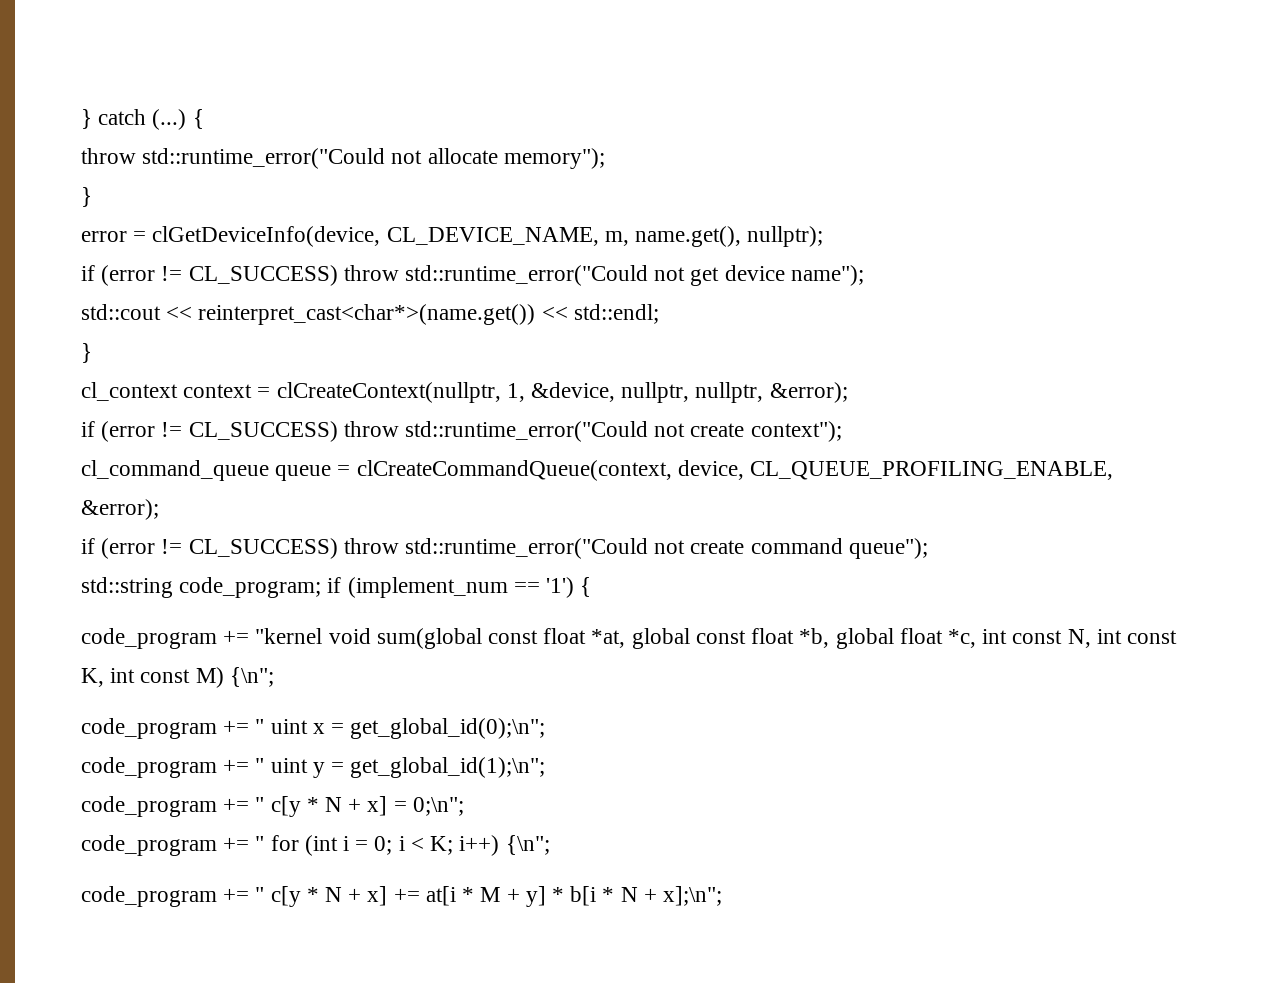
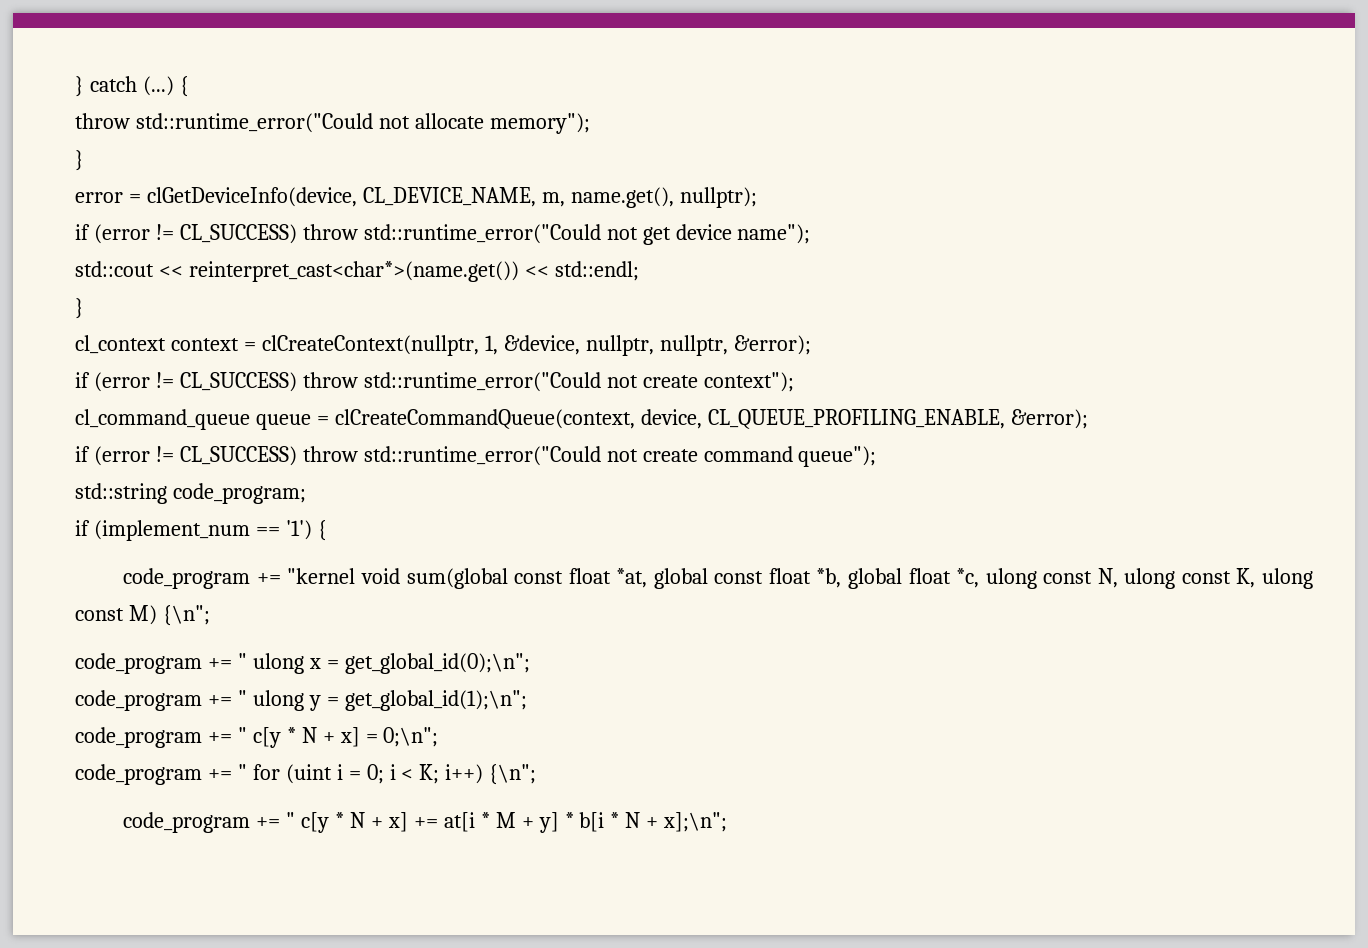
- std::string code_program; if (implement_num == '1') {
+ std::string code_program;
+ if (implement_num == '1') {
- code_program += "kernel void sum(global const float *at, global const float *b, global float *c, int const N, int const K, int const M) {\n";
+ code_program += "kernel void sum(global const float *at, global const float *b, global float *c, ulong const N, ulong const K, ulong const M) {\n";
- code_program += " uint x = get_global_id(0);\n";
+ code_program += " ulong x = get_global_id(0);\n";
- code_program += " uint y = get_global_id(1);\n";
+ code_program += " ulong y = get_global_id(1);\n";
- code_program += " for (int i = 0; i < K; i++) {\n";
+ code_program += " for (uint i = 0; i < K; i++) {\n";

